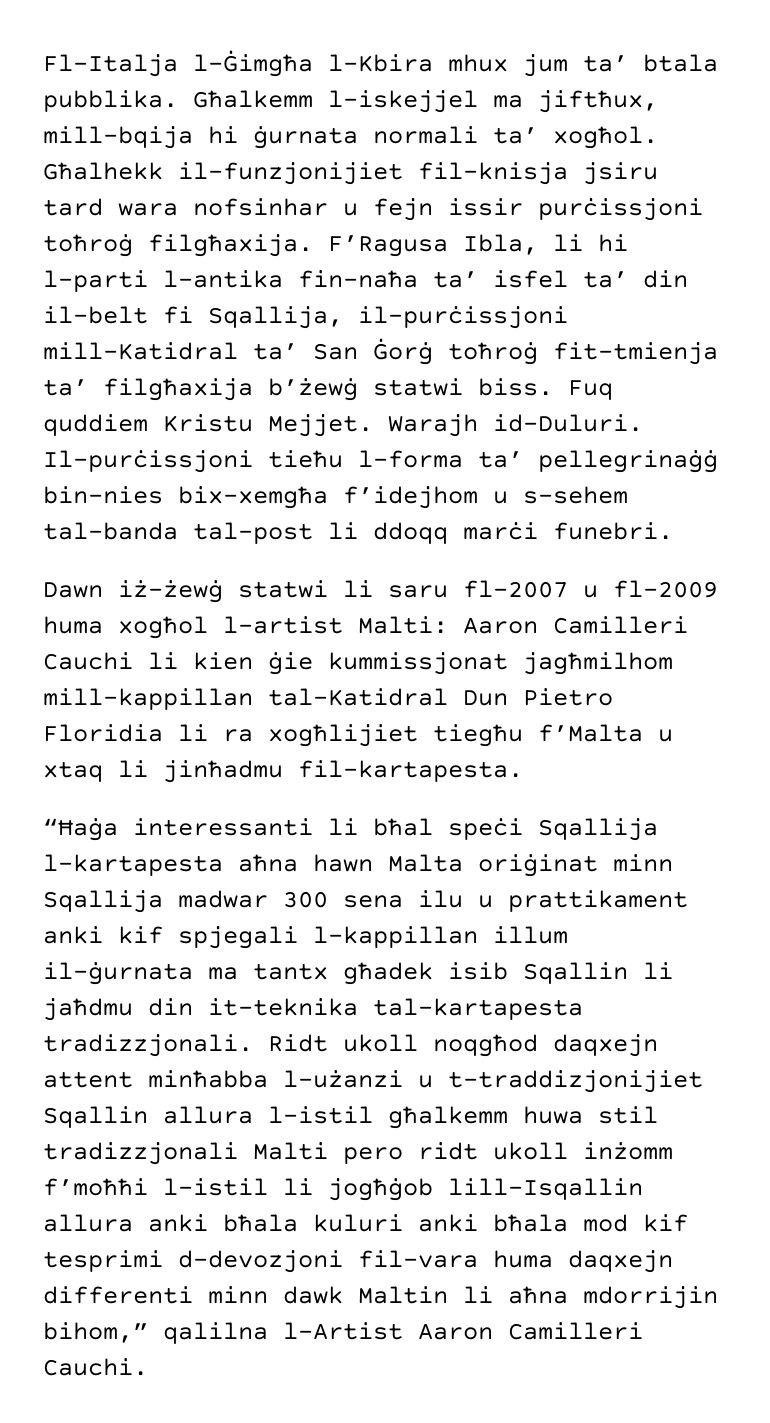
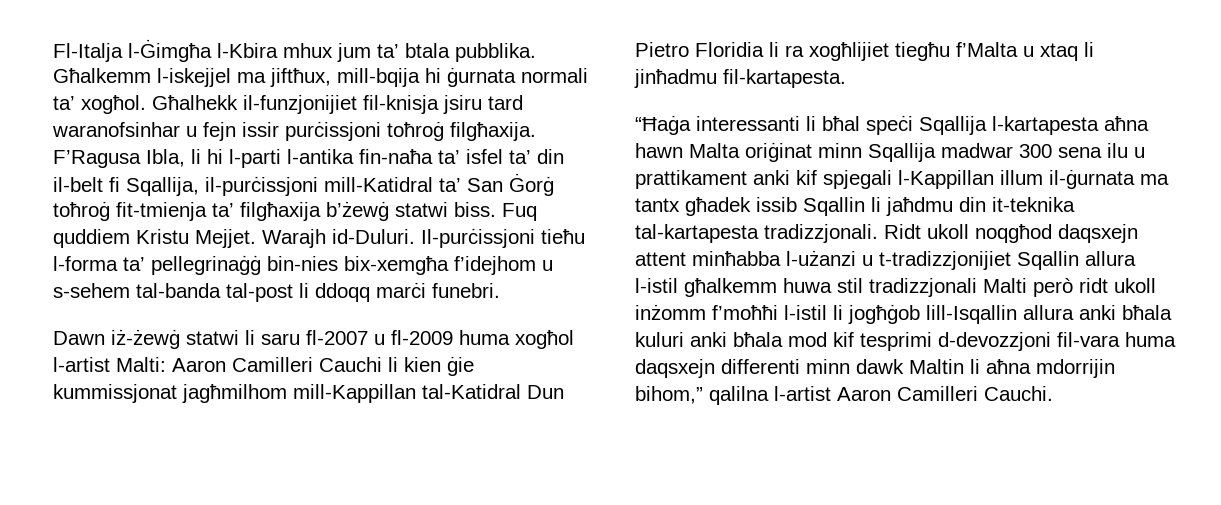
- Għalhekk il-funzjonijiet fil-knisja jsiru tard wara nofsinhar u fejn issir purċissjoni toħroġ filgħaxija.
+ Għalhekk il-funzjonijiet fil-knisja jsiru tard waranofsinhar u fejn issir purċissjoni toħroġ filgħaxija.
- Dawn iż-żewġ statwi li saru fl-2007 u fl-2009 huma xogħol l-artist Malti: Aaron Camilleri Cauchi li kien ġie kummissjonat jagħmilhom mill-kappillan tal-Katidral Dun Pietro Floridia li ra xogħlijiet tiegħu f’Malta u xtaq li jinħadmu fil-kartapesta.
+ Dawn iż-żewġ statwi li saru fl-2007 u fl-2009 huma xogħol l-artist Malti: Aaron Camilleri Cauchi li kien ġie kummissjonat jagħmilhom mill-Kappillan tal-Katidral Dun Pietro Floridia li ra xogħlijiet tiegħu f’Malta u xtaq li jinħadmu fil-kartapesta.
- “Ħaġa interessanti li bħal speċi Sqallija l-kartapesta aħna hawn Malta oriġinat minn Sqallija madwar 300 sena ilu u prattikament anki kif spjegali l-kappillan illum il-ġurnata ma tantx għadek isib Sqallin li jaħdmu din it-teknika tal-kartapesta tradizzjonali.
+ “Ħaġa interessanti li bħal speċi Sqallija l-kartapesta aħna hawn Malta oriġinat minn Sqallija madwar 300 sena ilu u prattikament anki kif spjegali l-Kappillan illum il-ġurnata ma tantx għadek issib Sqallin li jaħdmu din it-teknika tal-kartapesta tradizzjonali.
- Ridt ukoll noqgħod daqxejn attent minħabba l-użanzi u t-traddizjonijiet Sqallin allura l-istil għalkemm huwa stil tradizzjonali Malti pero ridt ukoll inżomm f’moħħi l-istil li jogħġob lill-Isqallin allura anki bħala kuluri anki bħala mod kif tesprimi d-devozjoni fil-vara huma daqxejn differenti minn dawk Maltin li aħna mdorrijin bihom,” qalilna l-Artist Aaron Camilleri Cauchi.
+ Ridt ukoll noqgħod daqsxejn attent minħabba l-użanzi u t-tradizzjonijiet Sqallin allura l-istil għalkemm huwa stil tradizzjonali Malti però ridt ukoll inżomm f’moħħi l-istil li jogħġob lill-Isqallin allura anki bħala kuluri anki bħala mod kif tesprimi d-devozzjoni fil-vara huma daqsxejn differenti minn dawk Maltin li aħna mdorrijin bihom,” qalilna l-artist Aaron Camilleri Cauchi.

